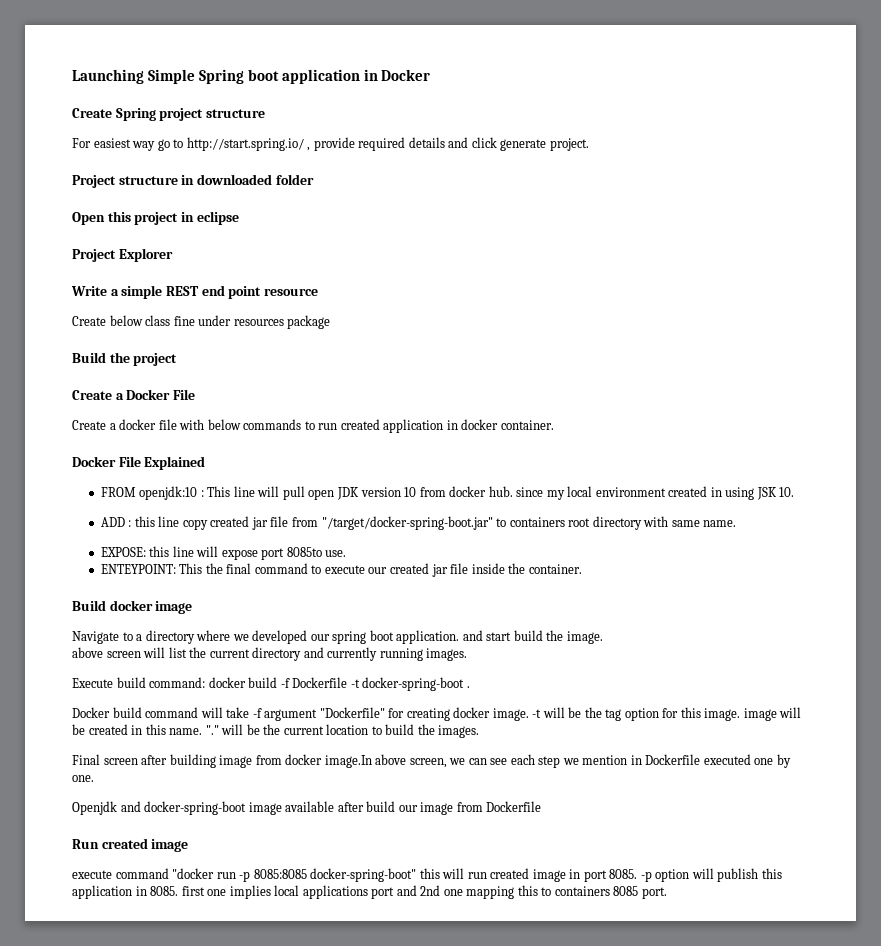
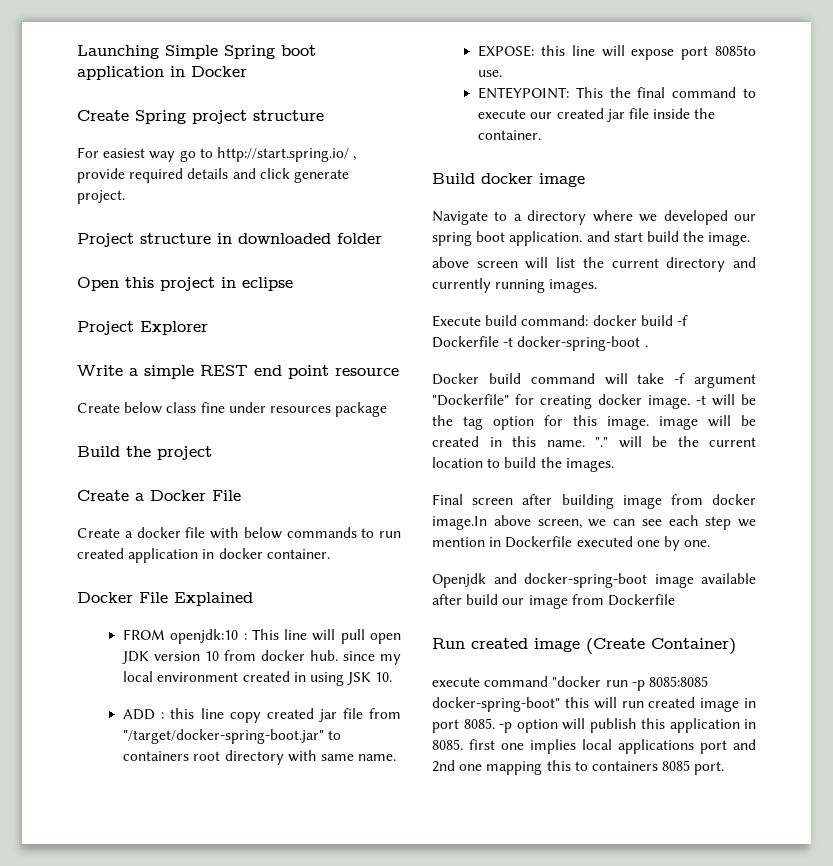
- Run created image
+ Run created image (Create Container)

